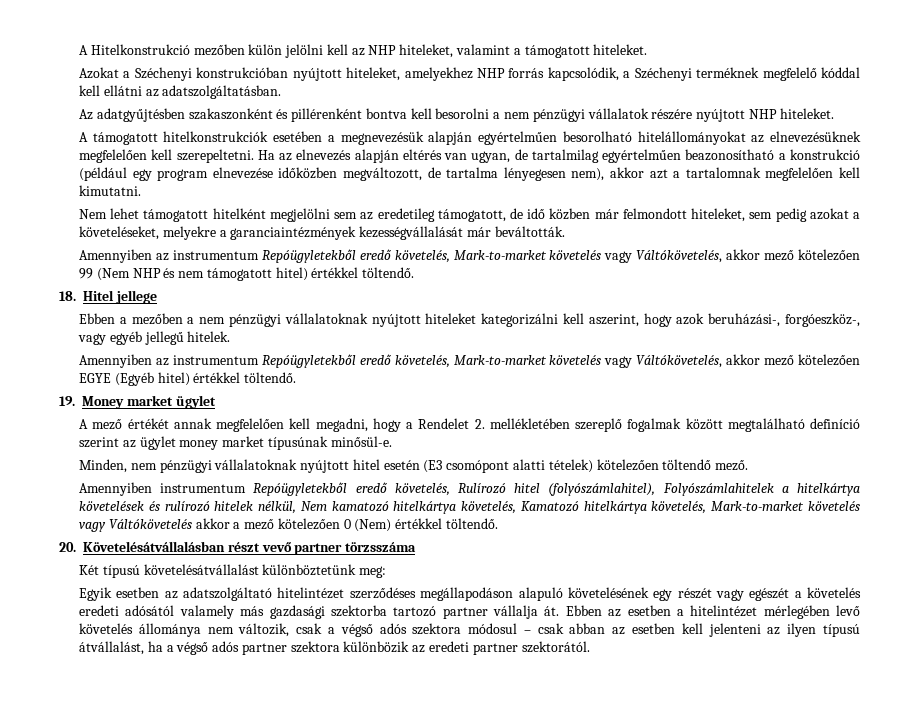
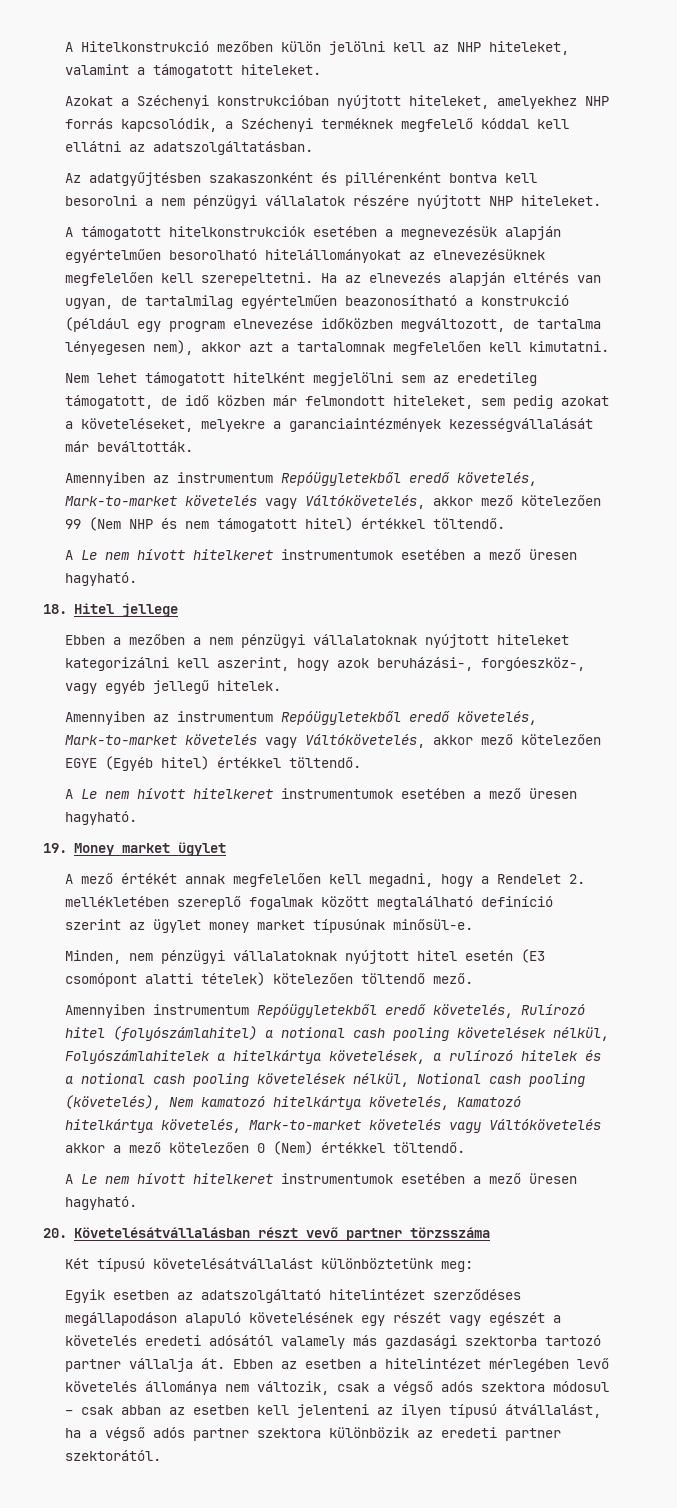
  Amennyiben az instrumentum Repóügyletekből eredő követelés, Mark-to-market követelés vagy Váltókövetelés, akkor mező kötelezően 99 (Nem NHP és nem támogatott hitel) értékkel töltendő.
+ A Le nem hívott hitelkeret instrumentumok esetében a mező üresen hagyható.
  Amennyiben az instrumentum Repóügyletekből eredő követelés, Mark-to-market követelés vagy Váltókövetelés, akkor mező kötelezően EGYE (Egyéb hitel) értékkel töltendő.
+ A Le nem hívott hitelkeret instrumentumok esetében a mező üresen hagyható.
- Amennyiben instrumentum Repóügyletekből eredő követelés, Rulírozó hitel (folyószámlahitel), Folyószámlahitelek a hitelkártya követelések és rulírozó hitelek nélkül, Nem kamatozó hitelkártya követelés, Kamatozó hitelkártya követelés, Mark-to-market követelés vagy Váltókövetelés akkor a mező kötelezően 0 (Nem) értékkel töltendő.
+ Amennyiben instrumentum Repóügyletekből eredő követelés, Rulírozó hitel (folyószámlahitel) a notional cash pooling követelések nélkül, Folyószámlahitelek a hitelkártya követelések, a rulírozó hitelek és a notional cash pooling követelések nélkül, Notional cash pooling (követelés), Nem kamatozó hitelkártya követelés, Kamatozó hitelkártya követelés, Mark-to-market követelés vagy Váltókövetelés akkor a mező kötelezően 0 (Nem) értékkel töltendő.
+ A Le nem hívott hitelkeret instrumentumok esetében a mező üresen hagyható.

